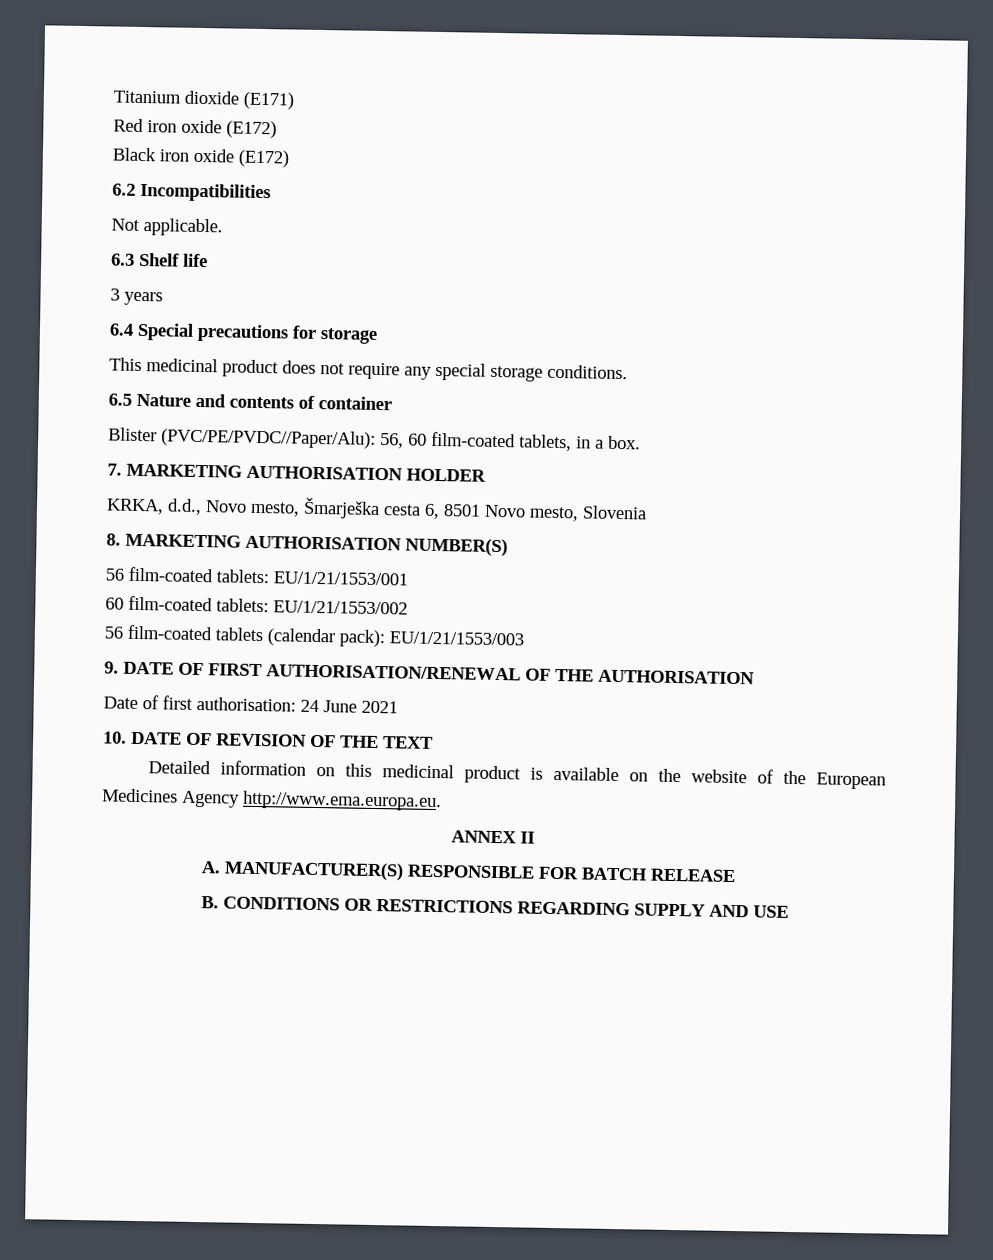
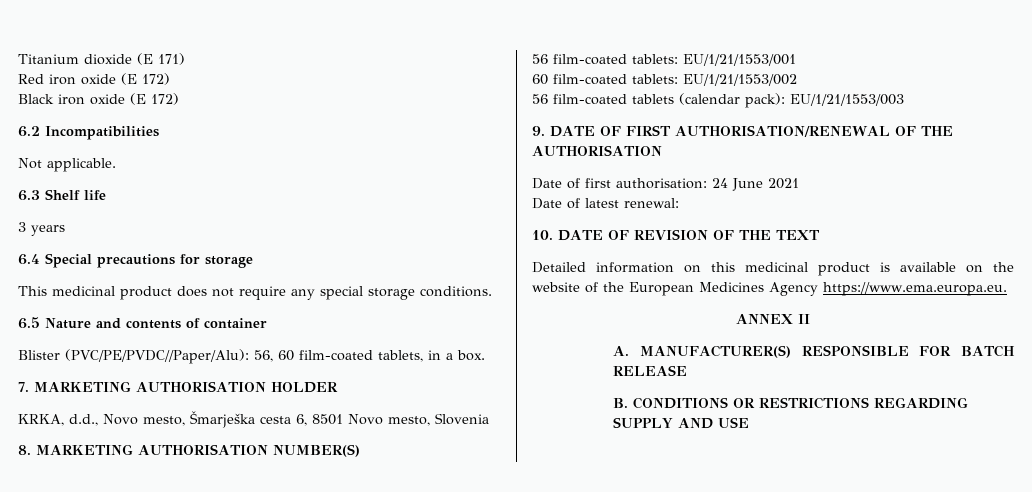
- Titanium dioxide (E171)
+ Titanium dioxide (E 171)
- Red iron oxide (E172)
+ Red iron oxide (E 172)
- Black iron oxide (E172)
+ Black iron oxide (E 172)
+ Date of latest renewal:
- Detailed information on this medicinal product is available on the website of the European Medicines Agency http://www.ema.europa.eu.
+ Detailed information on this medicinal product is available on the website of the European Medicines Agency https://www.ema.europa.eu.

